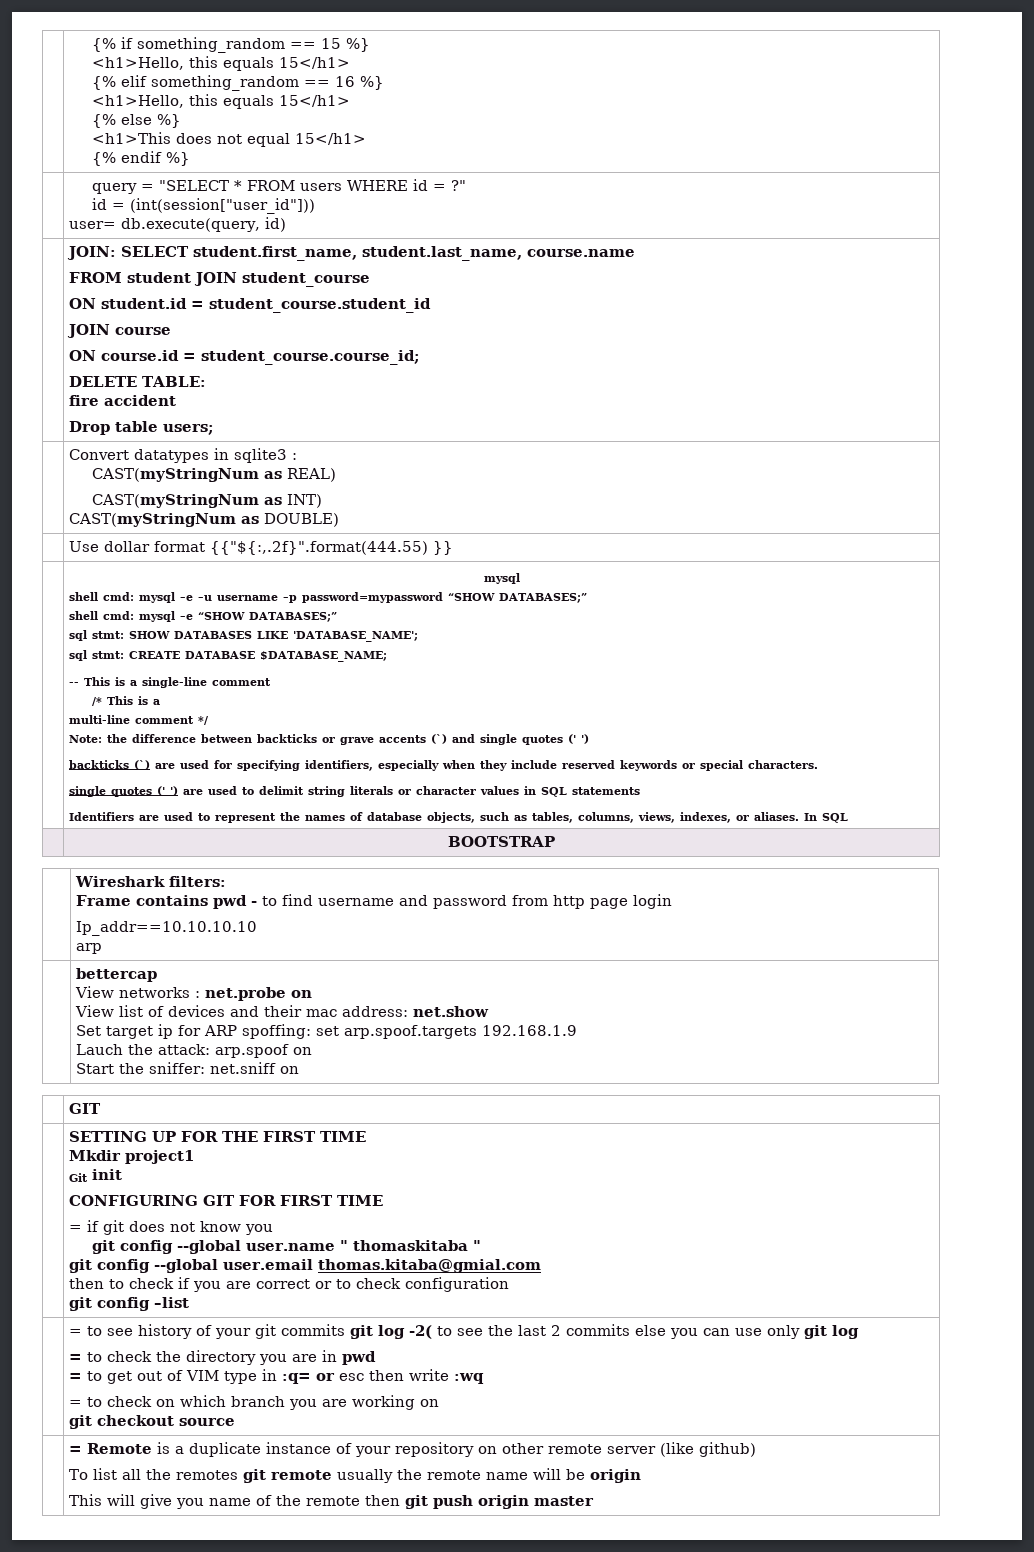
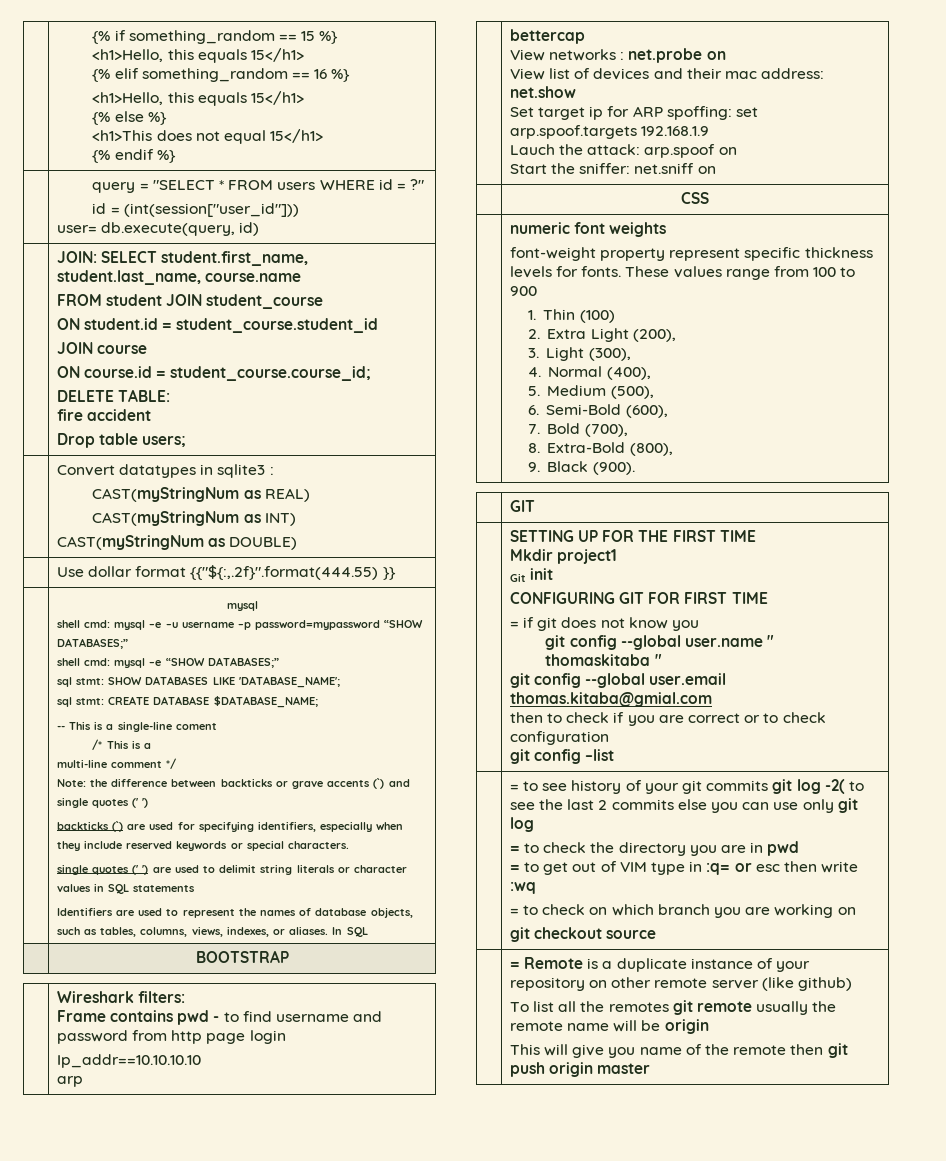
- -- This is a single-line comment
+ -- This is a single-line coment
+ | CSS
+ | numeric font weights
+ font-weight property represent specific thickness levels for fonts. These values range from 100 to 900
+ 1. Thin (100)
+ 2. Extra Light (200),
+ 3. Light (300),
+ 4. Normal (400),
+ 5. Medium (500),
+ 6. Semi-Bold (600),
+ 7. Bold (700),
+ 8. Extra-Bold (800),
+ 9. Black (900).

